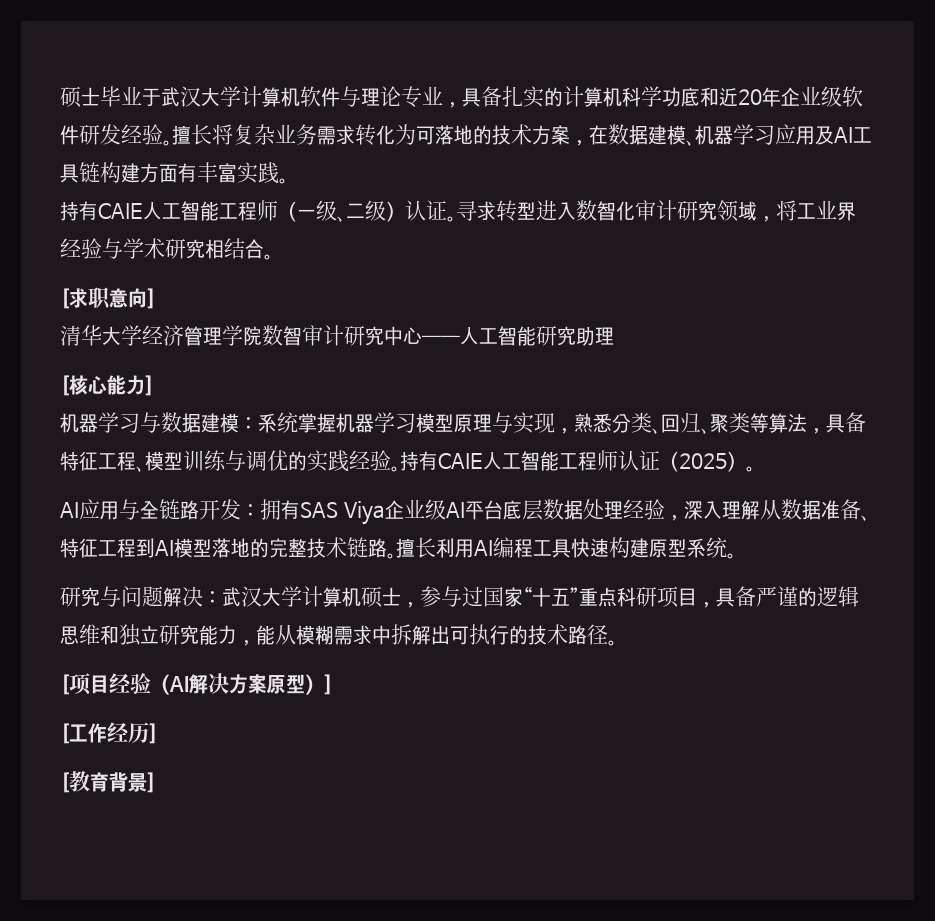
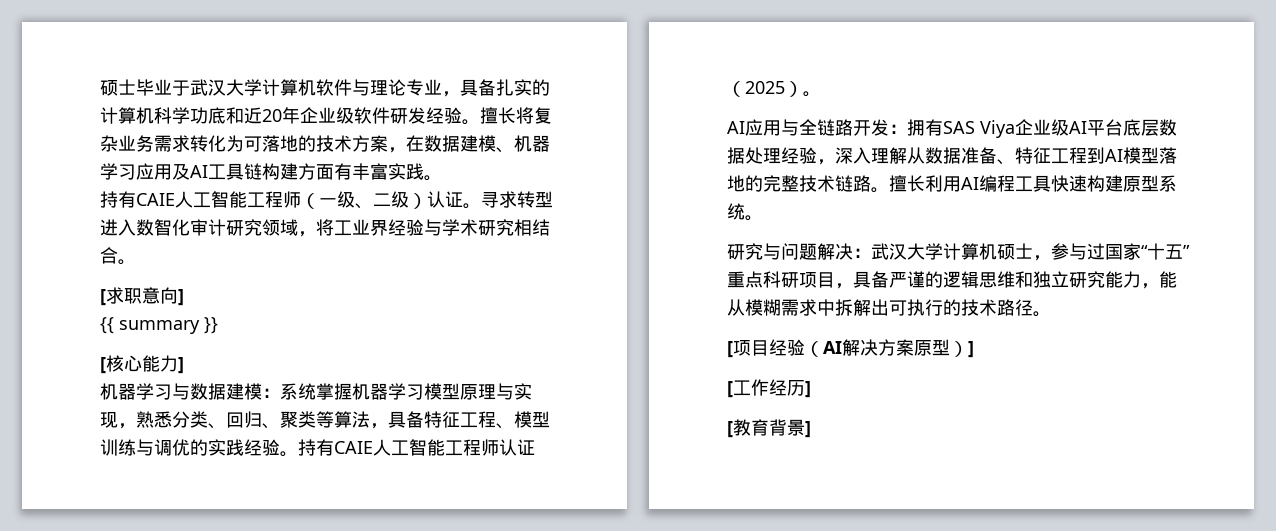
- 清华大学经济管理学院数智审计研究中心——人工智能研究助理
+ {{ summary }}

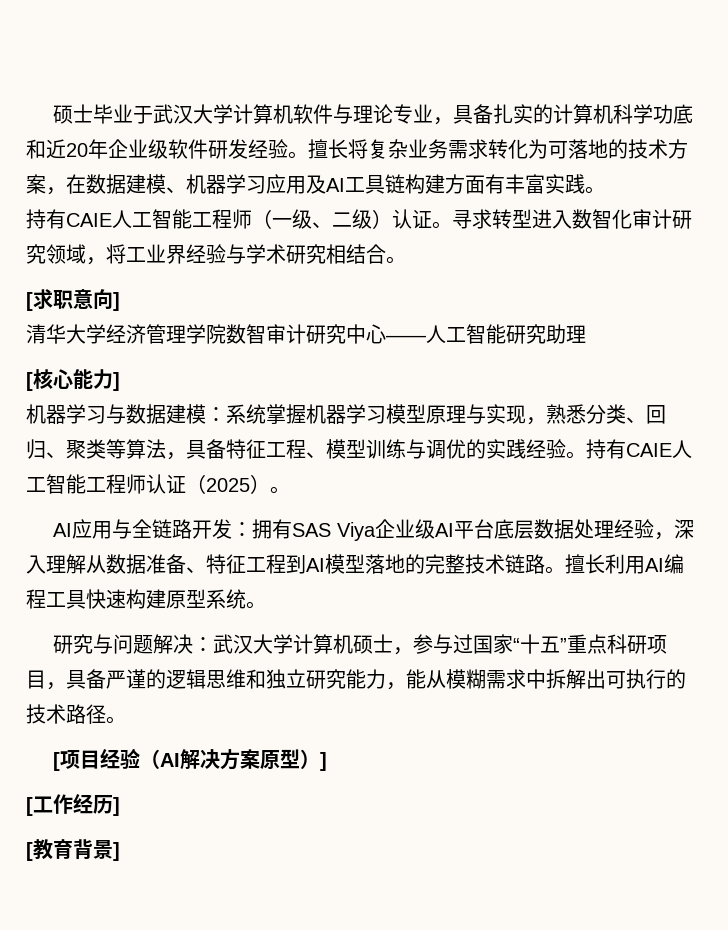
- {{ summary }}
+ 清华大学经济管理学院数智审计研究中心——人工智能研究助理

